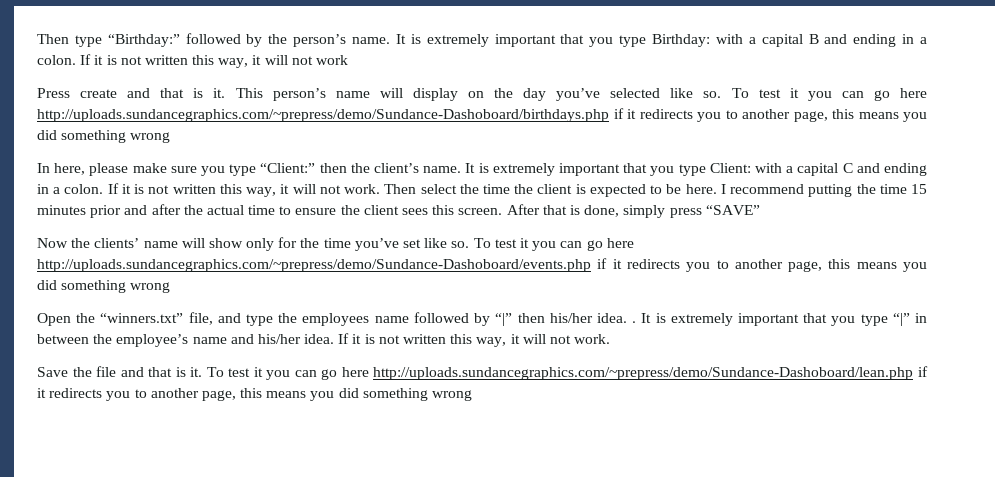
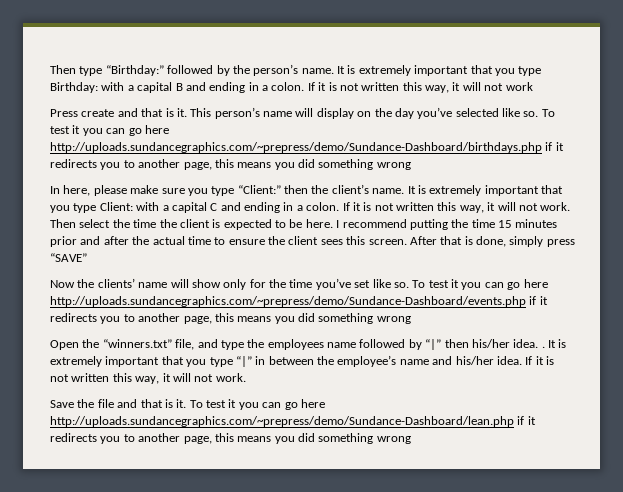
- To test it you can go here http://uploads.sundancegraphics.com/~prepress/demo/Sundance-Dashoboard/birthdays.php if it redirects you to another page, this means you did something wrong
+ To test it you can go here http://uploads.sundancegraphics.com/~prepress/demo/Sundance-Dashboard/birthdays.php if it redirects you to another page, this means you did something wrong
- To test it you can go here http://uploads.sundancegraphics.com/~prepress/demo/Sundance-Dashoboard/events.php if it redirects you to another page, this means you did something wrong
+ To test it you can go here http://uploads.sundancegraphics.com/~prepress/demo/Sundance-Dashboard/events.php if it redirects you to another page, this means you did something wrong
- To test it you can go here http://uploads.sundancegraphics.com/~prepress/demo/Sundance-Dashoboard/lean.php if it redirects you to another page, this means you did something wrong
+ To test it you can go here http://uploads.sundancegraphics.com/~prepress/demo/Sundance-Dashboard/lean.php if it redirects you to another page, this means you did something wrong

